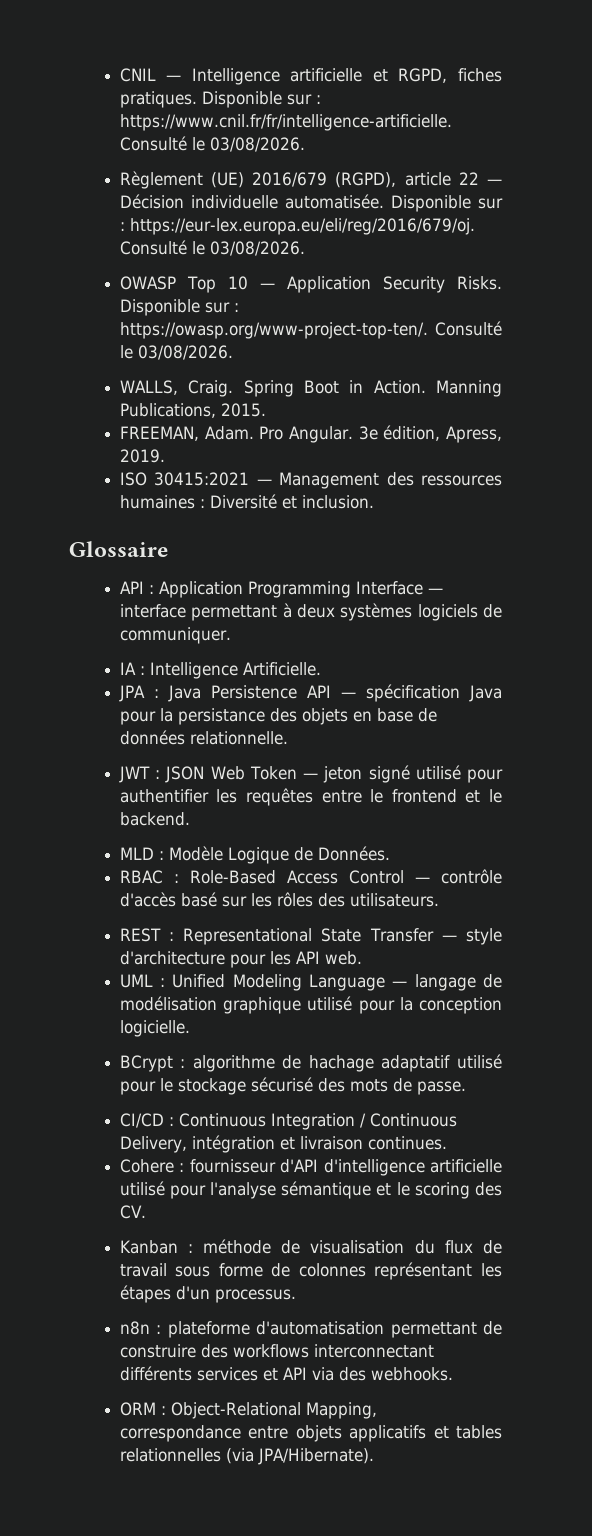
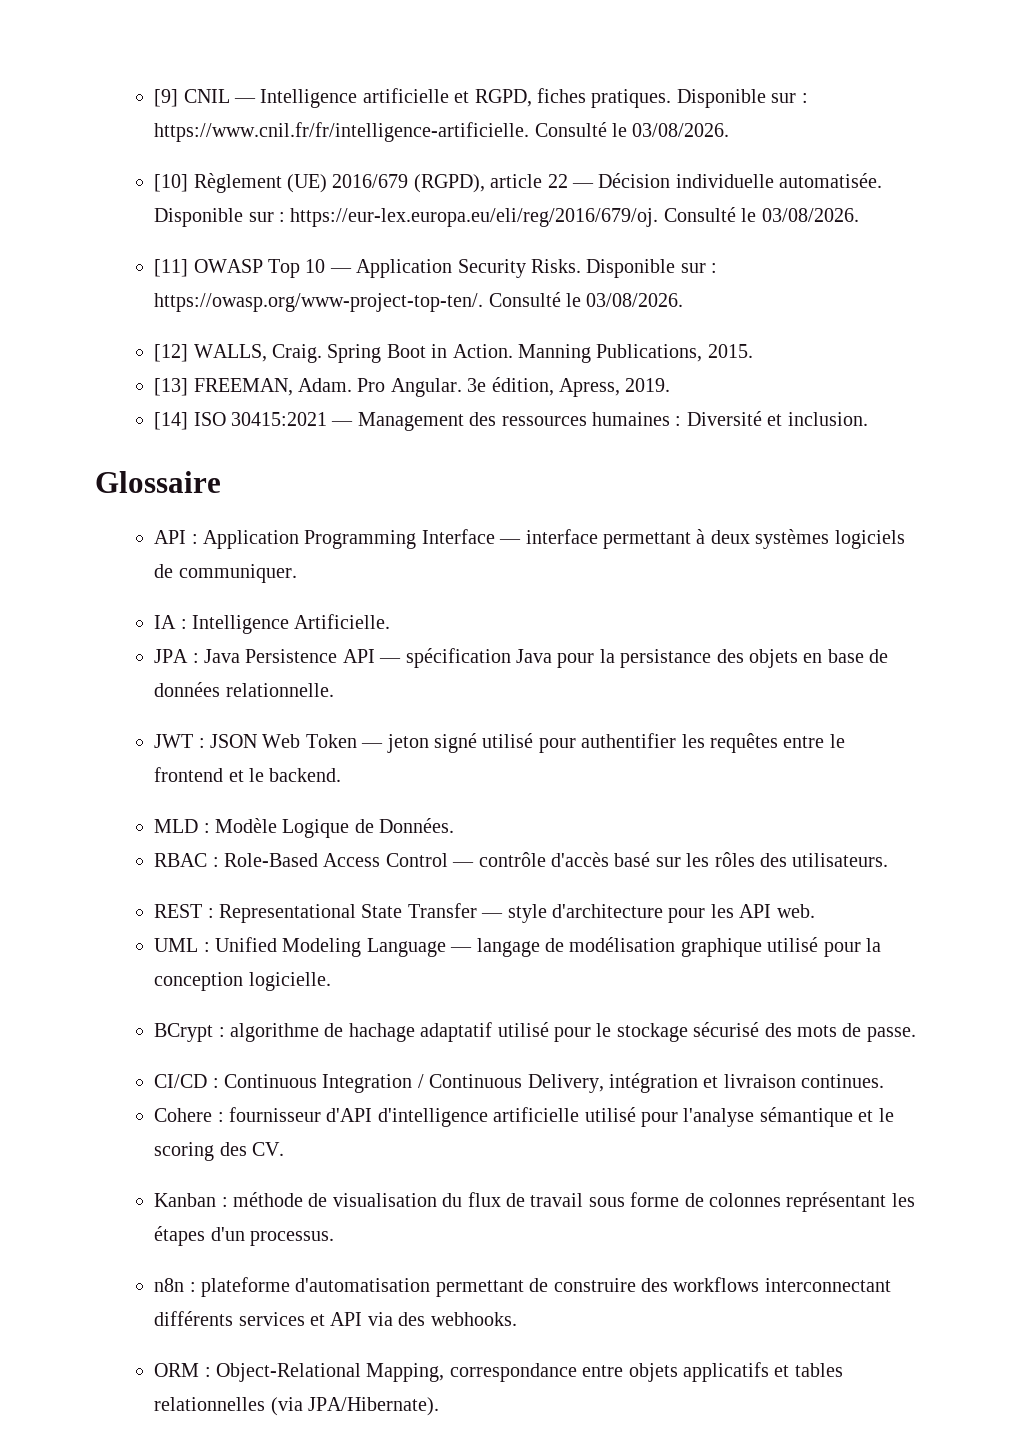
- CNIL — Intelligence artificielle et RGPD, fiches pratiques.
+ [9] CNIL — Intelligence artificielle et RGPD, fiches pratiques.
- Règlement (UE) 2016/679 (RGPD), article 22 — Décision individuelle automatisée.
+ [10] Règlement (UE) 2016/679 (RGPD), article 22 — Décision individuelle automatisée.
- OWASP Top 10 — Application Security Risks.
+ [11] OWASP Top 10 — Application Security Risks.
- WALLS, Craig.
+ [12] WALLS, Craig.
- FREEMAN, Adam.
+ [13] FREEMAN, Adam.
- ISO 30415:2021 — Management des ressources humaines : Diversité et inclusion.
+ [14] ISO 30415:2021 — Management des ressources humaines : Diversité et inclusion.

